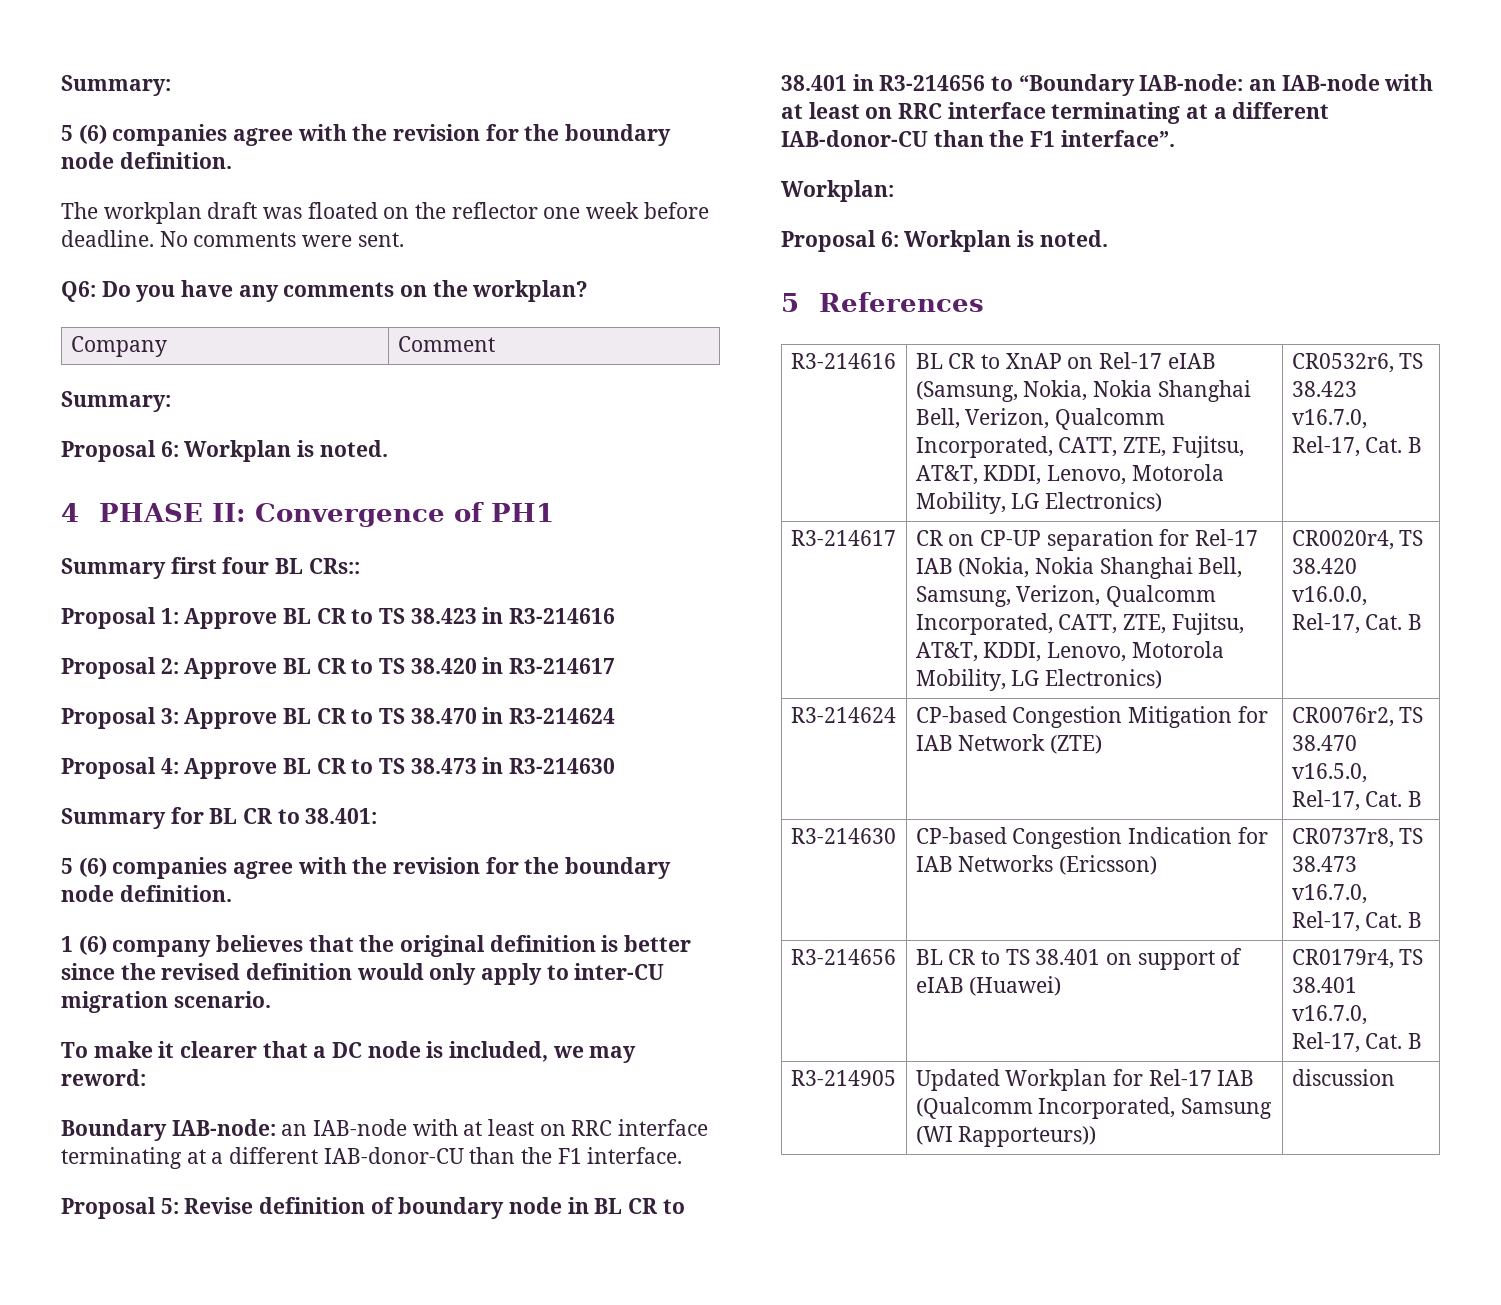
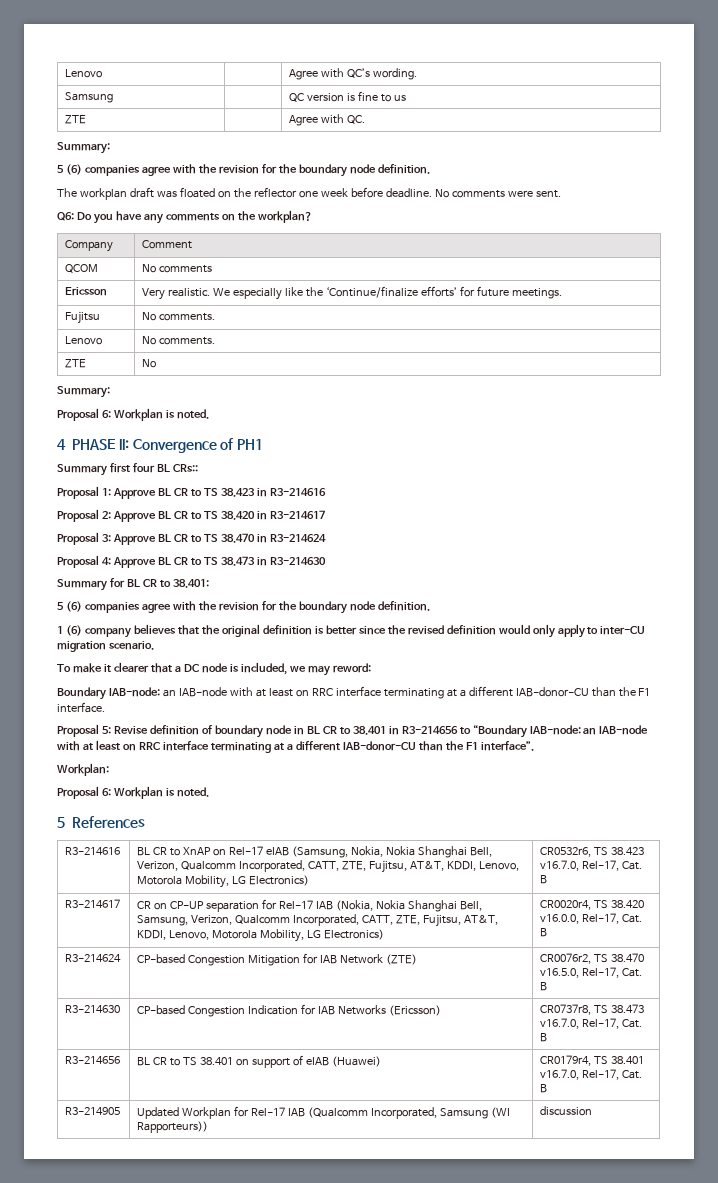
+ Lenovo | | Agree with QC’s wording.
+ Samsung | | QC version is fine to us
+ ZTE | | Agree with QC.
+ QCOM | No comments
+ Ericsson | Very realistic. We especially like the ‘Continue/finalize efforts’ for future meetings.
+ Fujitsu | No comments.
+ Lenovo | No comments.
+ ZTE | No

